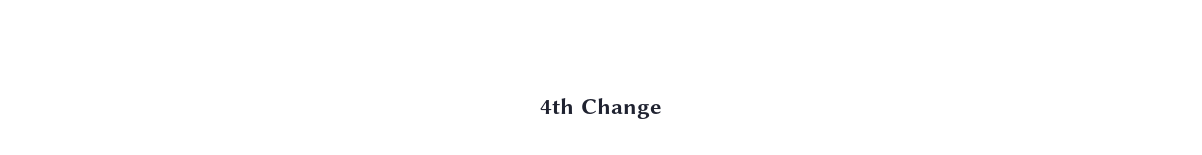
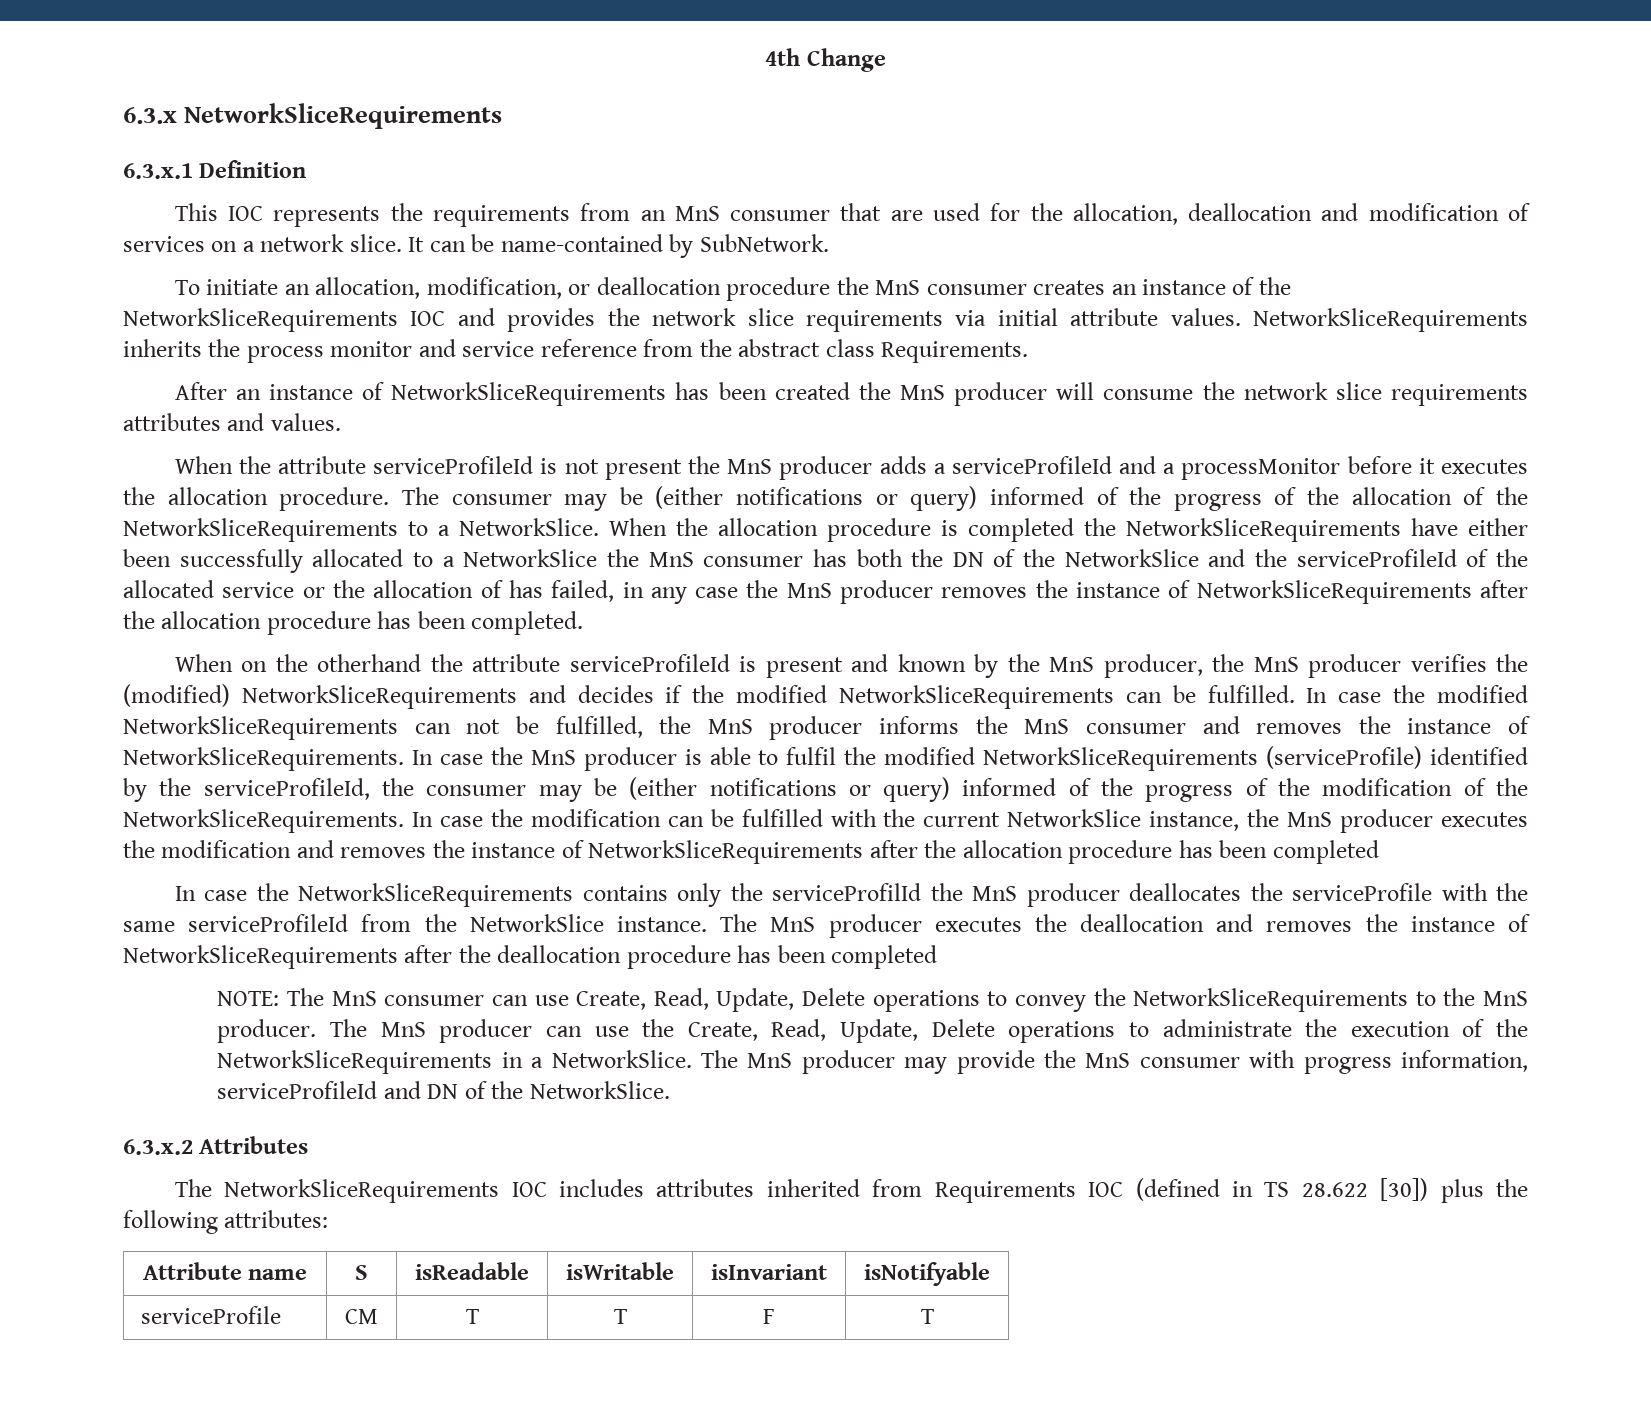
+ 6.3.x NetworkSliceRequirements
+ 6.3.x.1 Definition
+ This IOC represents the requirements from an MnS consumer that are used for the allocation, deallocation and modification of services on a network slice. It can be name-contained by SubNetwork.
+ To initiate an allocation, modification, or deallocation procedure the MnS consumer creates an instance of the NetworkSliceRequirements IOC and provides the network slice requirements via initial attribute values. NetworkSliceRequirements inherits the process monitor and service reference from the abstract class Requirements.
+ After an instance of NetworkSliceRequirements has been created the MnS producer will consume the network slice requirements attributes and values.
+ When the attribute serviceProfileId is not present the MnS producer adds a serviceProfileId and a processMonitor before it executes the allocation procedure. The consumer may be (either notifications or query) informed of the progress of the allocation of the NetworkSliceRequirements to a NetworkSlice. When the allocation procedure is completed the NetworkSliceRequirements have either been successfully allocated to a NetworkSlice the MnS consumer has both the DN of the NetworkSlice and the serviceProfileId of the allocated service or the allocation of has failed, in any case the MnS producer removes the instance of NetworkSliceRequirements after the allocation procedure has been completed.
+ When on the otherhand the attribute serviceProfileId is present and known by the MnS producer, the MnS producer verifies the (modified) NetworkSliceRequirements and decides if the modified NetworkSliceRequirements can be fulfilled. In case the modified NetworkSliceRequirements can not be fulfilled, the MnS producer informs the MnS consumer and removes the instance of NetworkSliceRequirements. In case the MnS producer is able to fulfil the modified NetworkSliceRequirements (serviceProfile) identified by the serviceProfileId, the consumer may be (either notifications or query) informed of the progress of the modification of the NetworkSliceRequirements. In case the modification can be fulfilled with the current NetworkSlice instance, the MnS producer executes the modification and removes the instance of NetworkSliceRequirements after the allocation procedure has been completed
+ In case the NetworkSliceRequirements contains only the serviceProfilId the MnS producer deallocates the serviceProfile with the same serviceProfileId from the NetworkSlice instance. The MnS producer executes the deallocation and removes the instance of NetworkSliceRequirements after the deallocation procedure has been completed
+ NOTE: The MnS consumer can use Create, Read, Update, Delete operations to convey the NetworkSliceRequirements to the MnS producer. The MnS producer can use the Create, Read, Update, Delete operations to administrate the execution of the NetworkSliceRequirements in a NetworkSlice. The MnS producer may provide the MnS consumer with progress information, serviceProfileId and DN of the NetworkSlice.
+ 6.3.x.2 Attributes
+ The NetworkSliceRequirements IOC includes attributes inherited from Requirements IOC (defined in TS 28.622 [30]) plus the following attributes:
+ Attribute name | S | isReadable | isWritable | isInvariant | isNotifyable
+ serviceProfile | CM | T | T | F | T

